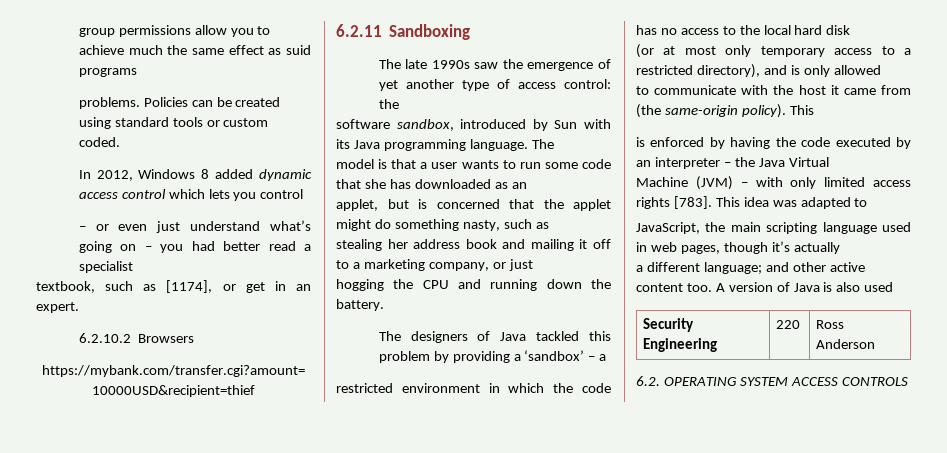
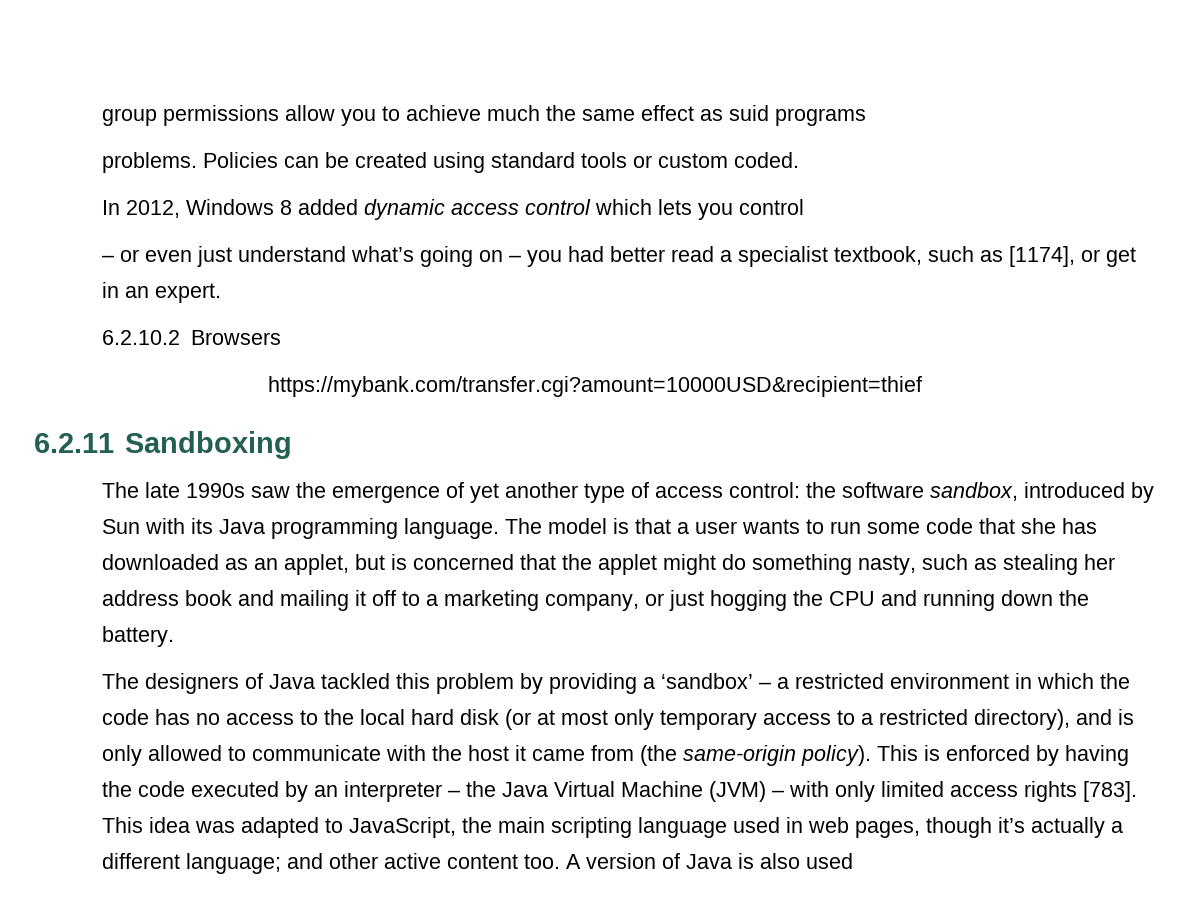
- – or even just understand what’s going on – you had better read a specialist
- textbook, such as [1174], or get in an expert.
+ – or even just understand what’s going on – you had better read a specialist textbook, such as [1174], or get in an expert.
- The late 1990s saw the emergence of yet another type of access control: the
- software sandbox, introduced by Sun with its Java programming language. The
- model is that a user wants to run some code that she has downloaded as an
- applet, but is concerned that the applet might do something nasty, such as
- stealing her address book and mailing it off to a marketing company, or just
- hogging the CPU and running down the battery.
+ The late 1990s saw the emergence of yet another type of access control: the software sandbox, introduced by Sun with its Java programming language. The model is that a user wants to run some code that she has downloaded as an applet, but is concerned that the applet might do something nasty, such as stealing her address book and mailing it off to a marketing company, or just hogging the CPU and running down the battery.
- The designers of Java tackled this problem by providing a ‘sandbox’ – a
- restricted environment in which the code has no access to the local hard disk
- (or at most only temporary access to a restricted directory), and is only allowed
- to communicate with the host it came from (the same-origin policy). This
- is enforced by having the code executed by an interpreter – the Java Virtual
- Machine (JVM) – with only limited access rights [783].
+ The designers of Java tackled this problem by providing a ‘sandbox’ – a restricted environment in which the code has no access to the local hard disk (or at most only temporary access to a restricted directory), and is only allowed to communicate with the host it came from (the same-origin policy). This is enforced by having the code executed by an interpreter – the Java Virtual Machine (JVM) – with only limited access rights [783].
- This idea was adapted to
- JavaScript, the main scripting language used in web pages, though it’s actually
- a different language; and other active content too.
+ This idea was adapted to JavaScript, the main scripting language used in web pages, though it’s actually a different language; and other active content too.
- Security Engineering | 220 | Ross Anderson
- 6.2. OPERATING SYSTEM ACCESS CONTROLS

